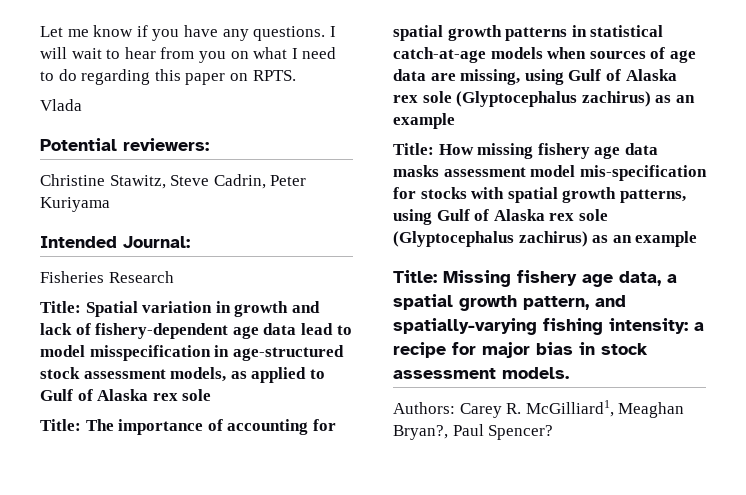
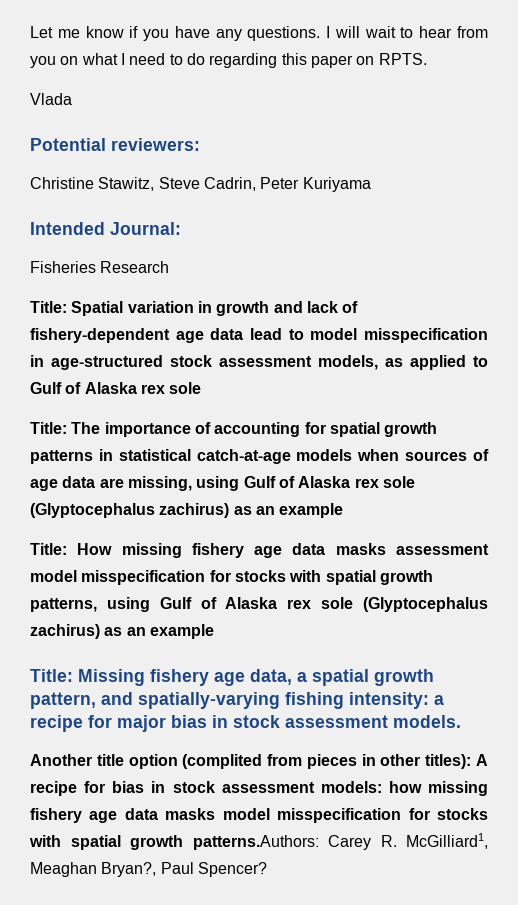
- Title: How missing fishery age data masks assessment model mis-specification for stocks with spatial growth patterns, using Gulf of Alaska rex sole (Glyptocephalus zachirus) as an example
+ Title: How missing fishery age data masks assessment model misspecification for stocks with spatial growth patterns, using Gulf of Alaska rex sole (Glyptocephalus zachirus) as an example
- Authors: Carey R. McGilliard1, Meaghan Bryan?, Paul Spencer?
+ Another title option (complited from pieces in other titles): A recipe for bias in stock assessment models: how missing fishery age data masks model misspecification for stocks with spatial growth patterns.Authors: Carey R. McGilliard1, Meaghan Bryan?, Paul Spencer?

